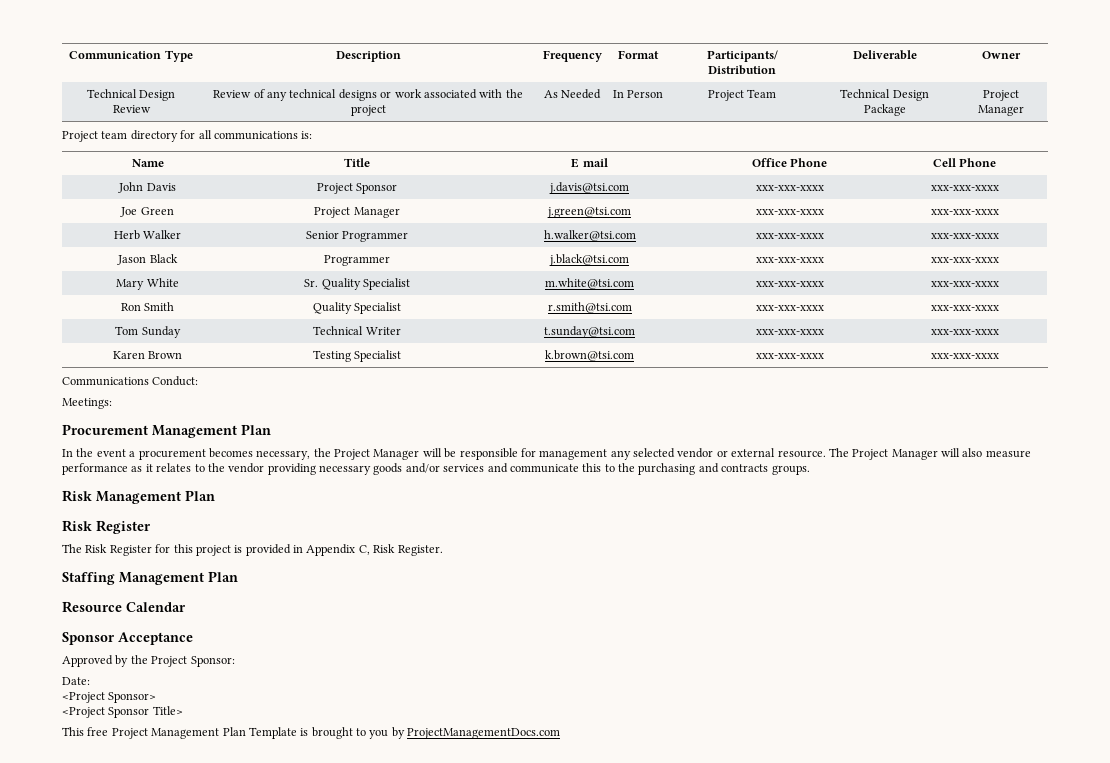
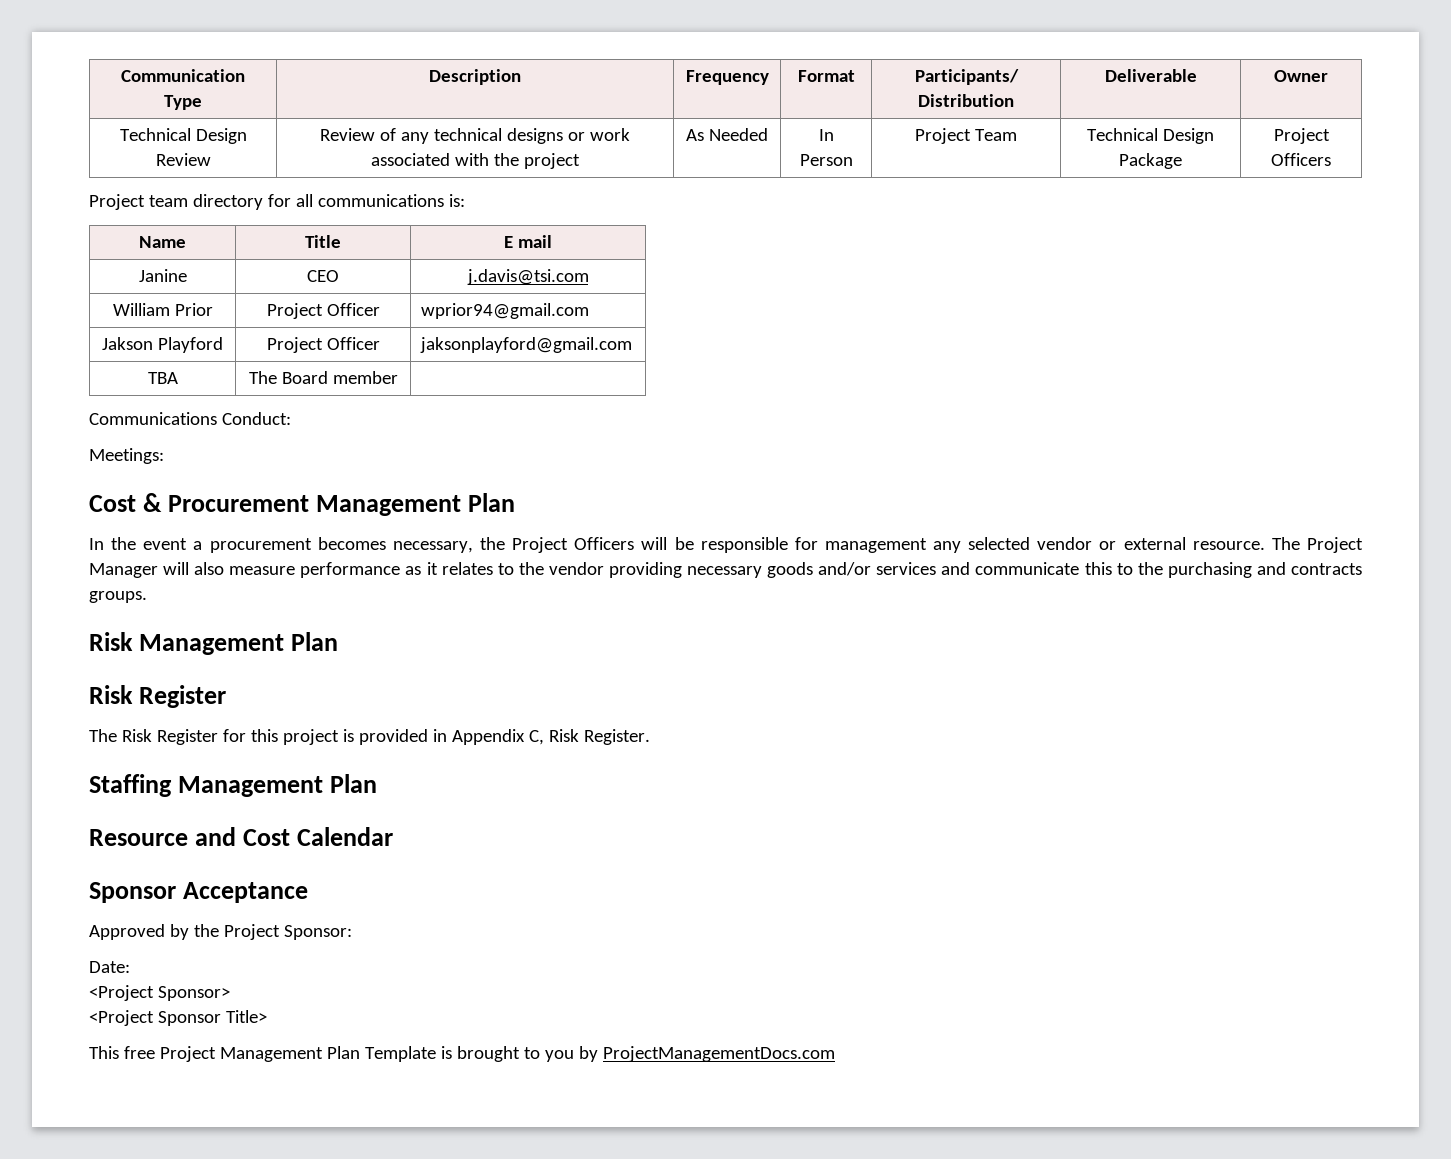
- Technical Design Review | Review of any technical designs or work associated with the project | As Needed | In Person | Project Team | Technical Design Package | Project Manager
+ Technical Design Review | Review of any technical designs or work associated with the project | As Needed | In Person | Project Team | Technical Design Package | Project Officers
- Name | Title | E mail | Office Phone | Cell Phone
- John Davis | Project Sponsor | j.davis@tsi.com | xxx-xxx-xxxx | xxx-xxx-xxxx
- Joe Green | Project Manager | j.green@tsi.com | xxx-xxx-xxxx | xxx-xxx-xxxx
- Herb Walker | Senior Programmer | h.walker@tsi.com | xxx-xxx-xxxx | xxx-xxx-xxxx
- Jason Black | Programmer | j.black@tsi.com | xxx-xxx-xxxx | xxx-xxx-xxxx
- Mary White | Sr. Quality Specialist | m.white@tsi.com | xxx-xxx-xxxx | xxx-xxx-xxxx
- Ron Smith | Quality Specialist | r.smith@tsi.com | xxx-xxx-xxxx | xxx-xxx-xxxx
- Tom Sunday | Technical Writer | t.sunday@tsi.com | xxx-xxx-xxxx | xxx-xxx-xxxx
- Karen Brown | Testing Specialist | k.brown@tsi.com | xxx-xxx-xxxx | xxx-xxx-xxxx
+ Name | Title | E mail
+ Janine | CEO | j.davis@tsi.com
+ William Prior | Project Officer | wprior94@gmail.com
+ Jakson Playford | Project Officer | jaksonplayford@gmail.com
+ TBA | The Board member |
- Procurement Management Plan
+ Cost & Procurement Management Plan
- In the event a procurement becomes necessary, the Project Manager will be responsible for management any selected vendor or external resource.
+ In the event a procurement becomes necessary, the Project Officers will be responsible for management any selected vendor or external resource.
- Resource Calendar
+ Resource and Cost Calendar

